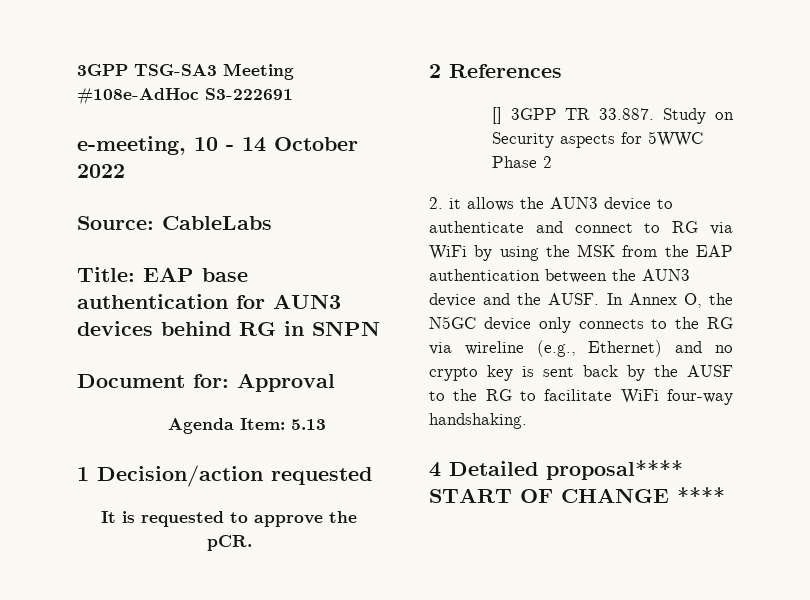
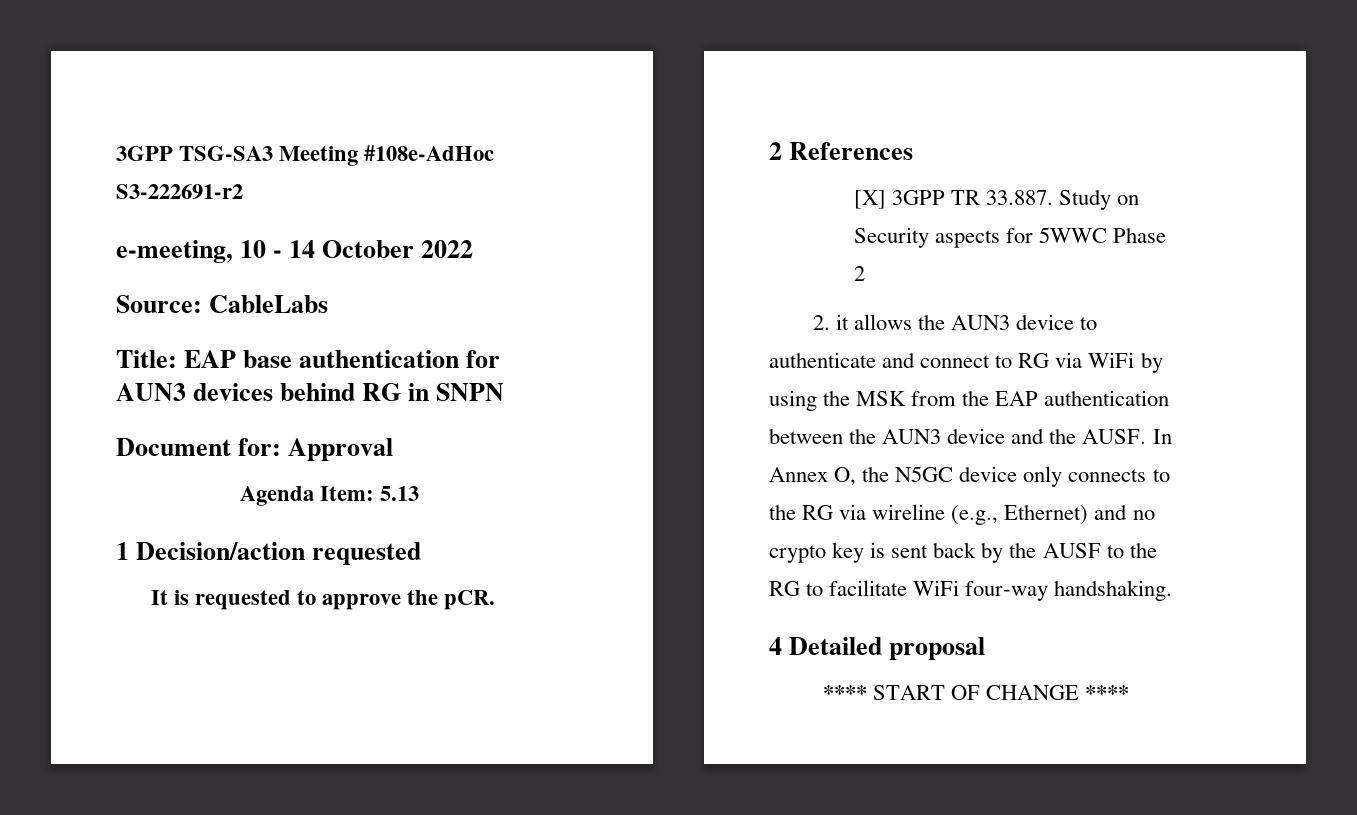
- 3GPP TSG-SA3 Meeting #108e-AdHoc S3-222691
+ 3GPP TSG-SA3 Meeting #108e-AdHoc S3-222691-r2
- [] 3GPP TR 33.887. Study on Security aspects for 5WWC Phase 2
+ [X] 3GPP TR 33.887. Study on Security aspects for 5WWC Phase 2
- 4 Detailed proposal**** START OF CHANGE ****
+ 4 Detailed proposal
+ **** START OF CHANGE ****

